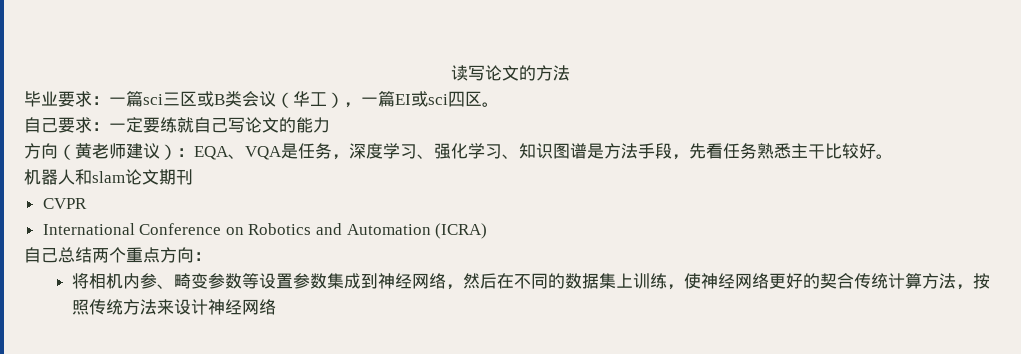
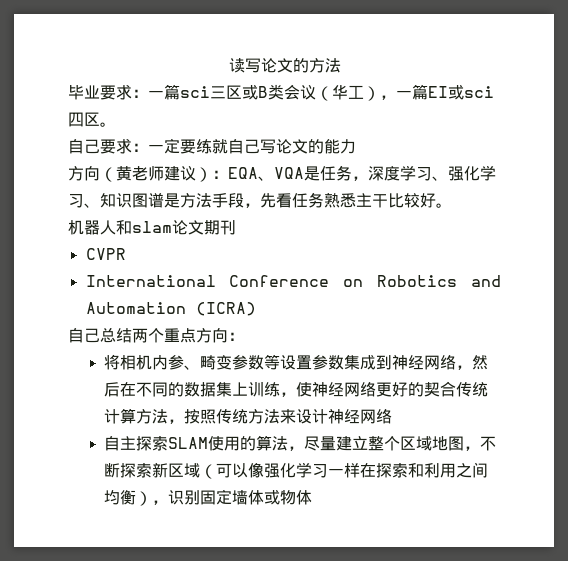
+ 自主探索SLAM使用的算法，尽量建立整个区域地图，不断探索新区域（可以像强化学习一样在探索和利用之间均衡），识别固定墙体或物体

